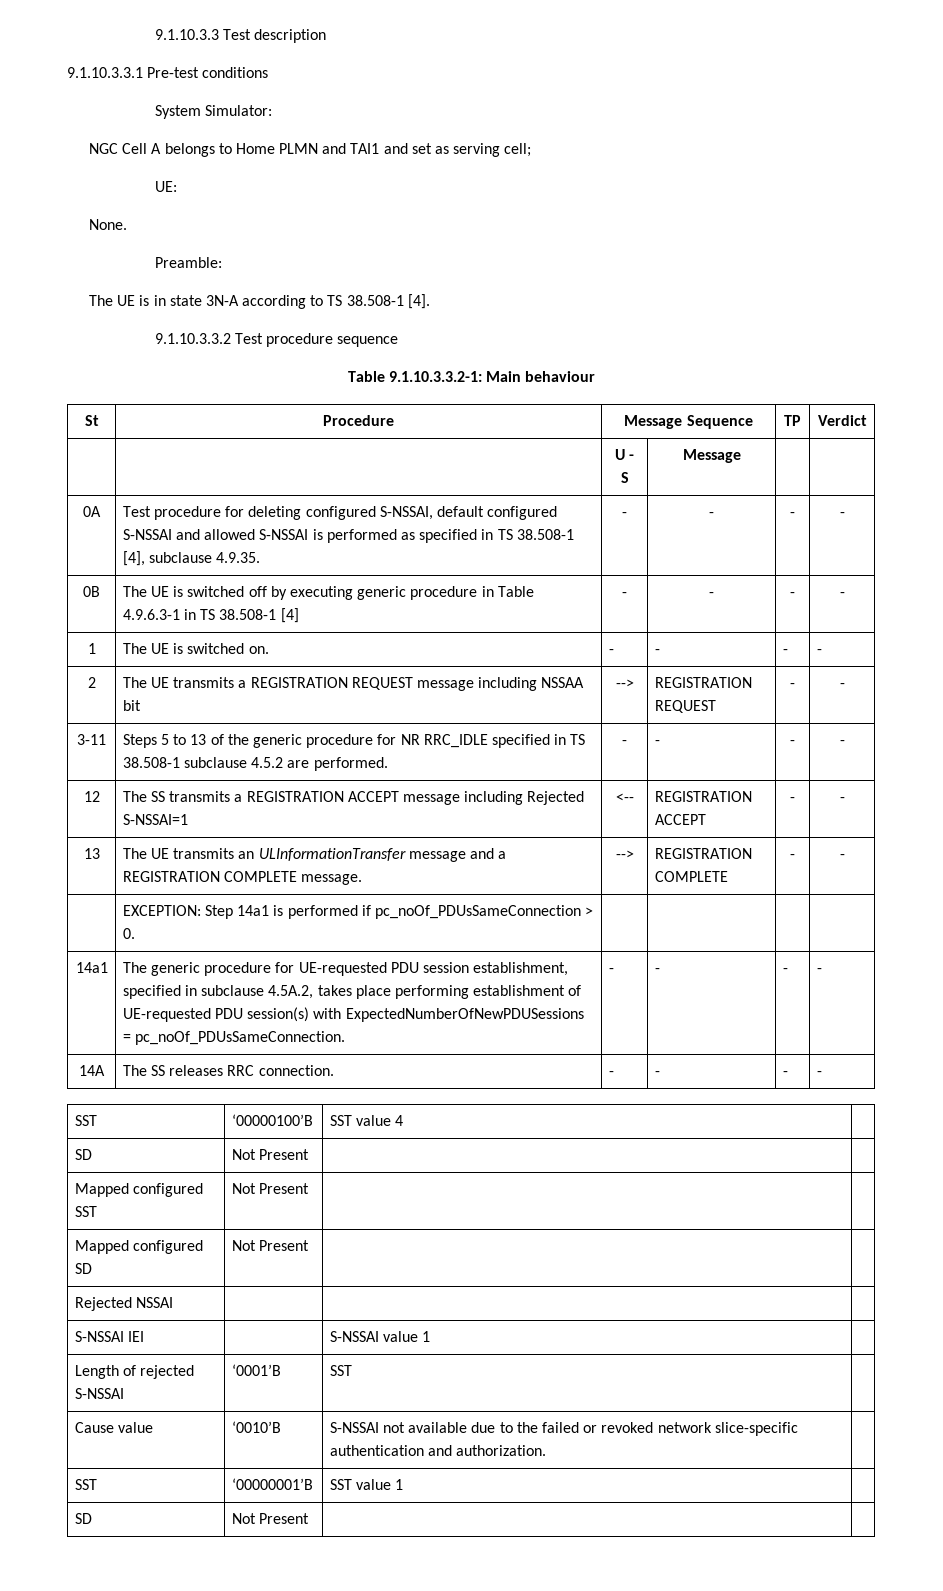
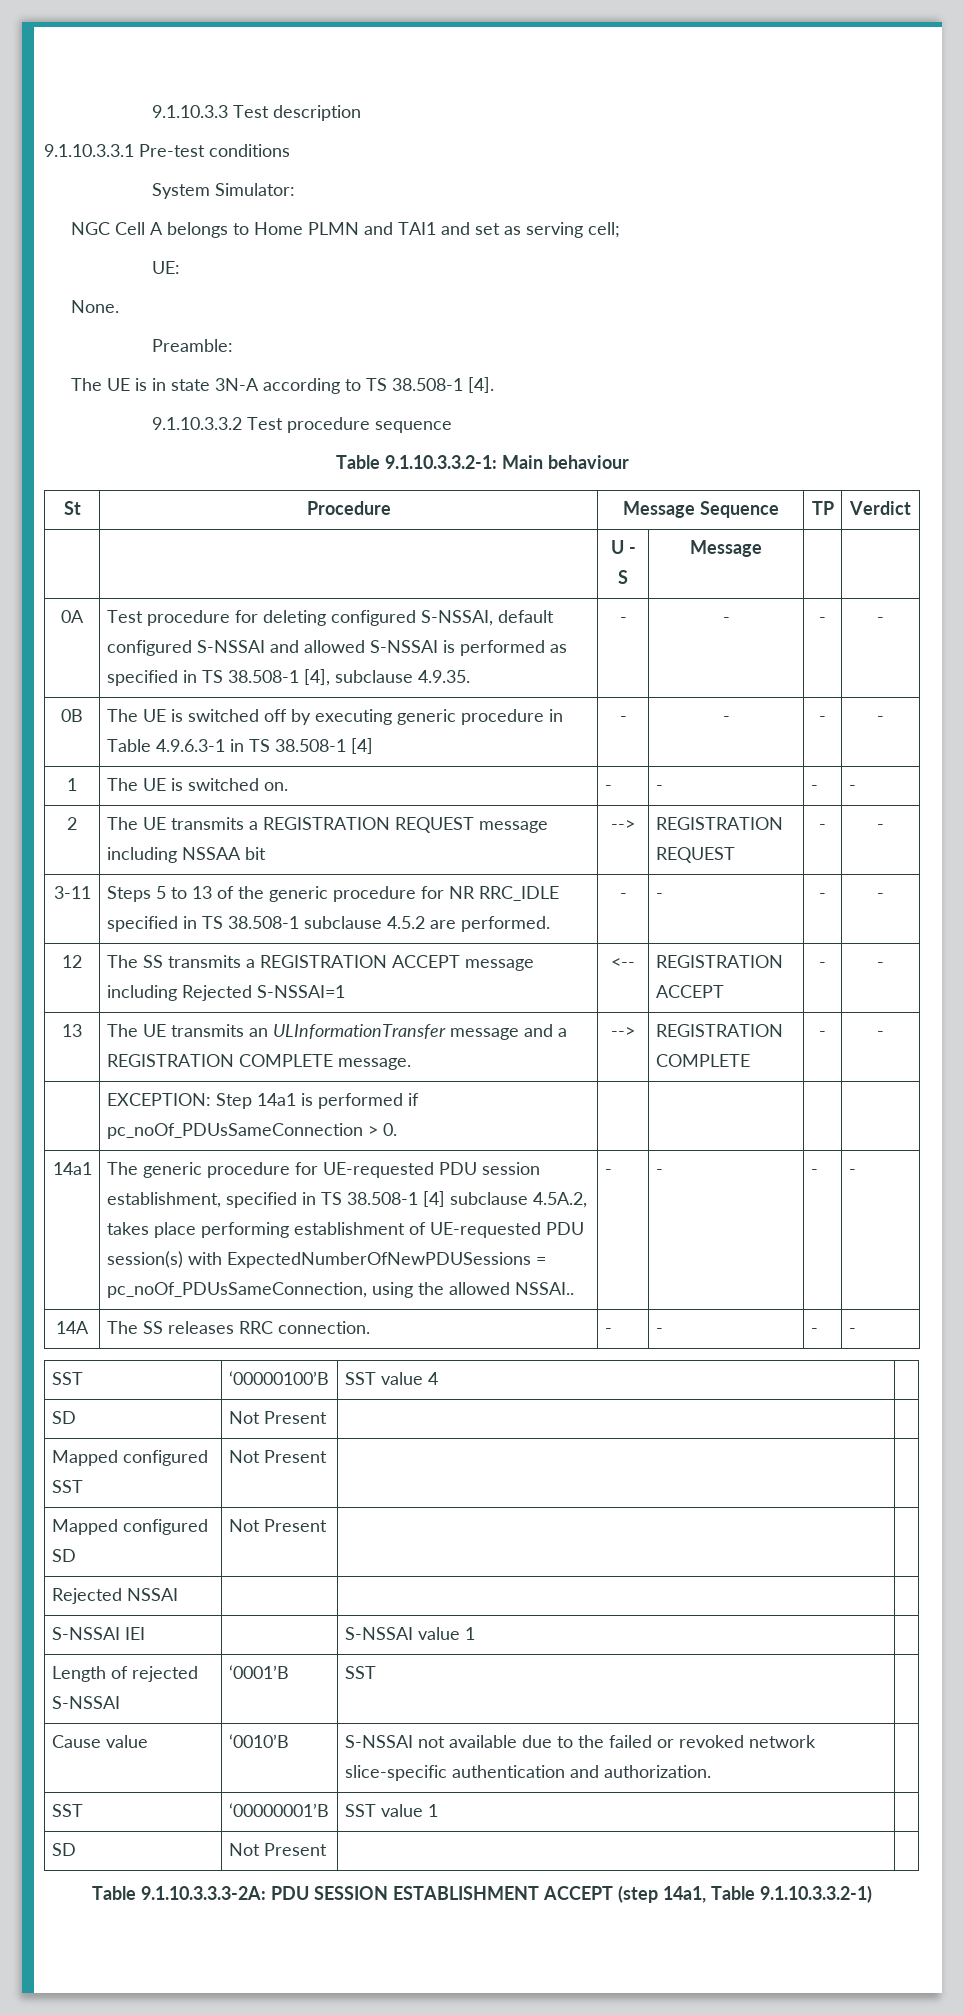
- 14a1 | The generic procedure for UE-requested PDU session establishment, specified in subclause 4.5A.2, takes place performing establishment of UE-requested PDU session(s) with ExpectedNumberOfNewPDUSessions = pc_noOf_PDUsSameConnection. | - | - | - | -
+ 14a1 | The generic procedure for UE-requested PDU session establishment, specified in TS 38.508-1 [4] subclause 4.5A.2, takes place performing establishment of UE-requested PDU session(s) with ExpectedNumberOfNewPDUSessions = pc_noOf_PDUsSameConnection, using the allowed NSSAI.. | - | - | - | -
+ Table 9.1.10.3.3.3-2A: PDU SESSION ESTABLISHMENT ACCEPT (step 14a1, Table 9.1.10.3.3.2-1)

